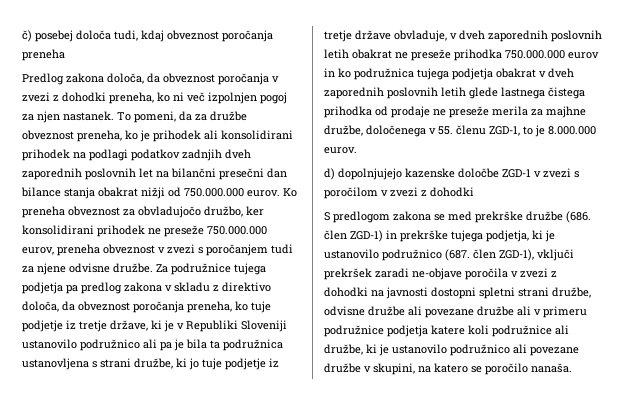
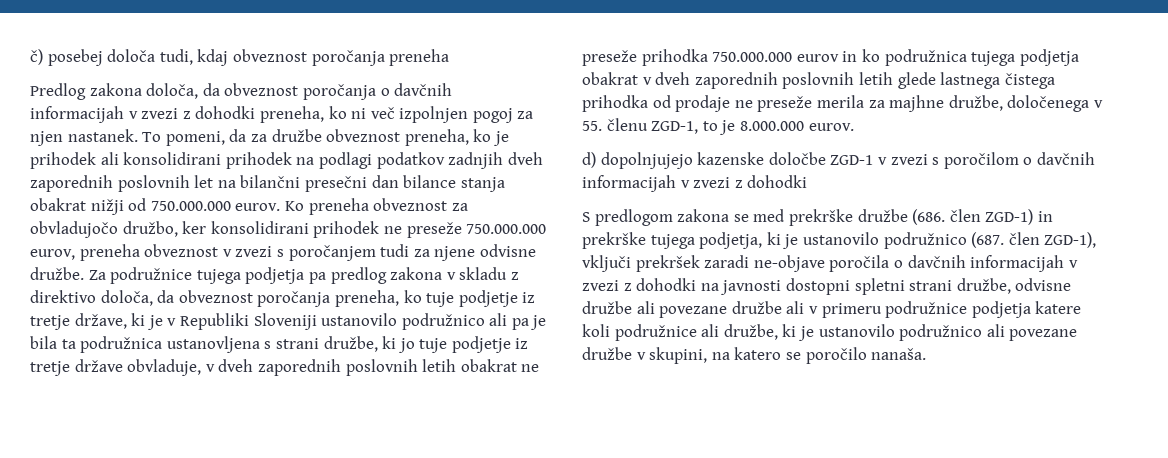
- Predlog zakona določa, da obveznost poročanja v zvezi z dohodki preneha, ko ni več izpolnjen pogoj za njen nastanek.
+ Predlog zakona določa, da obveznost poročanja o davčnih informacijah v zvezi z dohodki preneha, ko ni več izpolnjen pogoj za njen nastanek.
- d) dopolnjujejo kazenske določbe ZGD-1 v zvezi s poročilom v zvezi z dohodki
+ d) dopolnjujejo kazenske določbe ZGD-1 v zvezi s poročilom o davčnih informacijah v zvezi z dohodki
- S predlogom zakona se med prekrške družbe (686. člen ZGD-1) in prekrške tujega podjetja, ki je ustanovilo podružnico (687. člen ZGD-1), vključi prekršek zaradi ne-objave poročila v zvezi z dohodki na javnosti dostopni spletni strani družbe, odvisne družbe ali povezane družbe ali v primeru podružnice podjetja katere koli podružnice ali družbe, ki je ustanovilo podružnico ali povezane družbe v skupini, na katero se poročilo nanaša.
+ S predlogom zakona se med prekrške družbe (686. člen ZGD-1) in prekrške tujega podjetja, ki je ustanovilo podružnico (687. člen ZGD-1), vključi prekršek zaradi ne-objave poročila o davčnih informacijah v zvezi z dohodki na javnosti dostopni spletni strani družbe, odvisne družbe ali povezane družbe ali v primeru podružnice podjetja katere koli podružnice ali družbe, ki je ustanovilo podružnico ali povezane družbe v skupini, na katero se poročilo nanaša.

